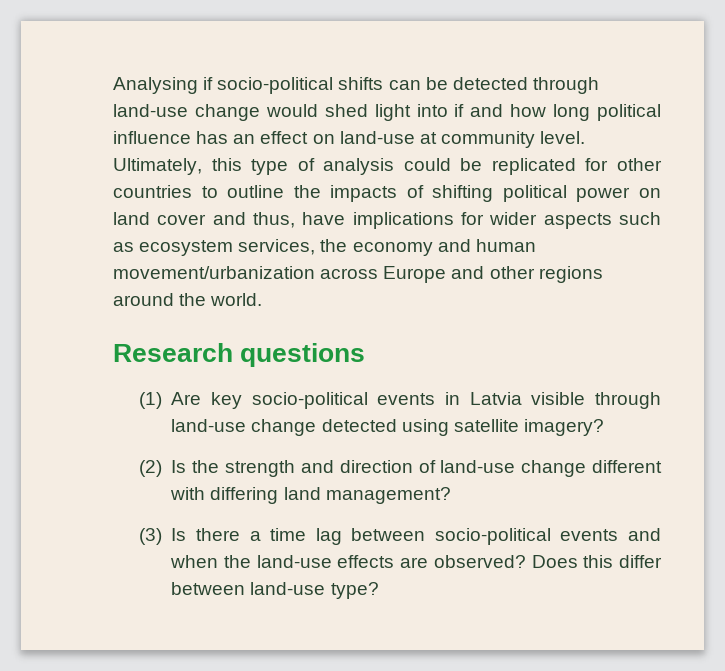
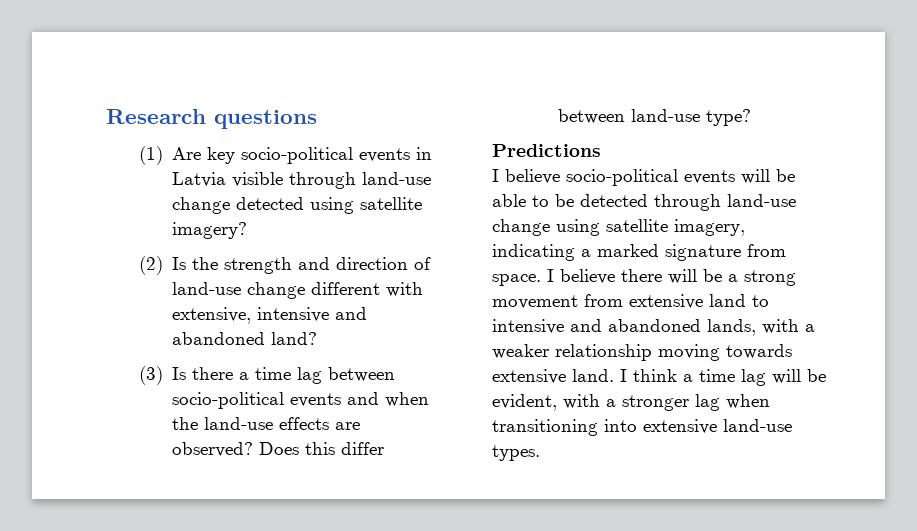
- Analysing if socio-political shifts can be detected through land-use change would shed light into if and how long political influence has an effect on land-use at community level. Ultimately, this type of analysis could be replicated for other countries to outline the impacts of shifting political power on land cover and thus, have implications for wider aspects such as ecosystem services, the economy and human movement/urbanization across Europe and other regions around the world.
- (2) Is the strength and direction of land-use change different with differing land management?
+ (2) Is the strength and direction of land-use change different with extensive, intensive and abandoned land?
+ Predictions
+ I believe socio-political events will be able to be detected through land-use change using satellite imagery, indicating a marked signature from space. I believe there will be a strong movement from extensive land to intensive and abandoned lands, with a weaker relationship moving towards extensive land. I think a time lag will be evident, with a stronger lag when transitioning into extensive land-use types.

